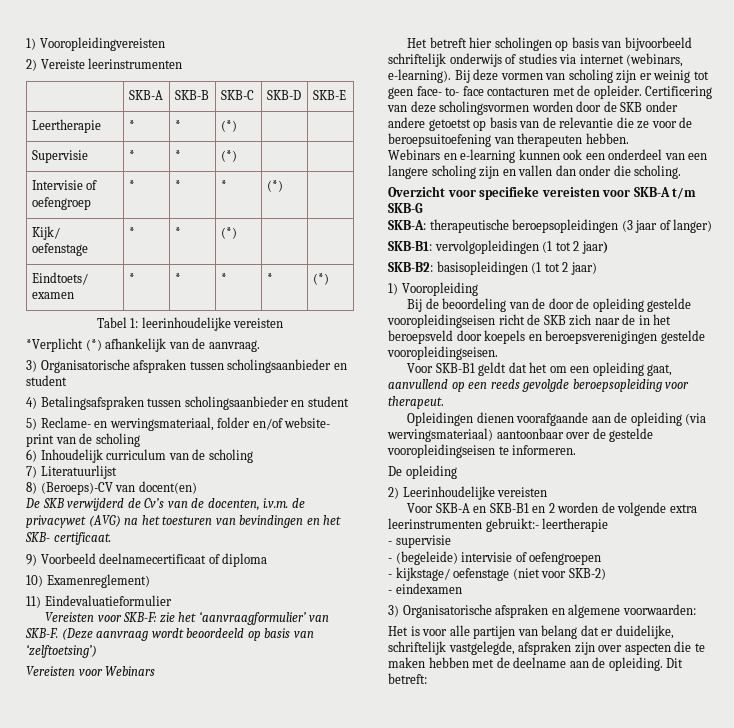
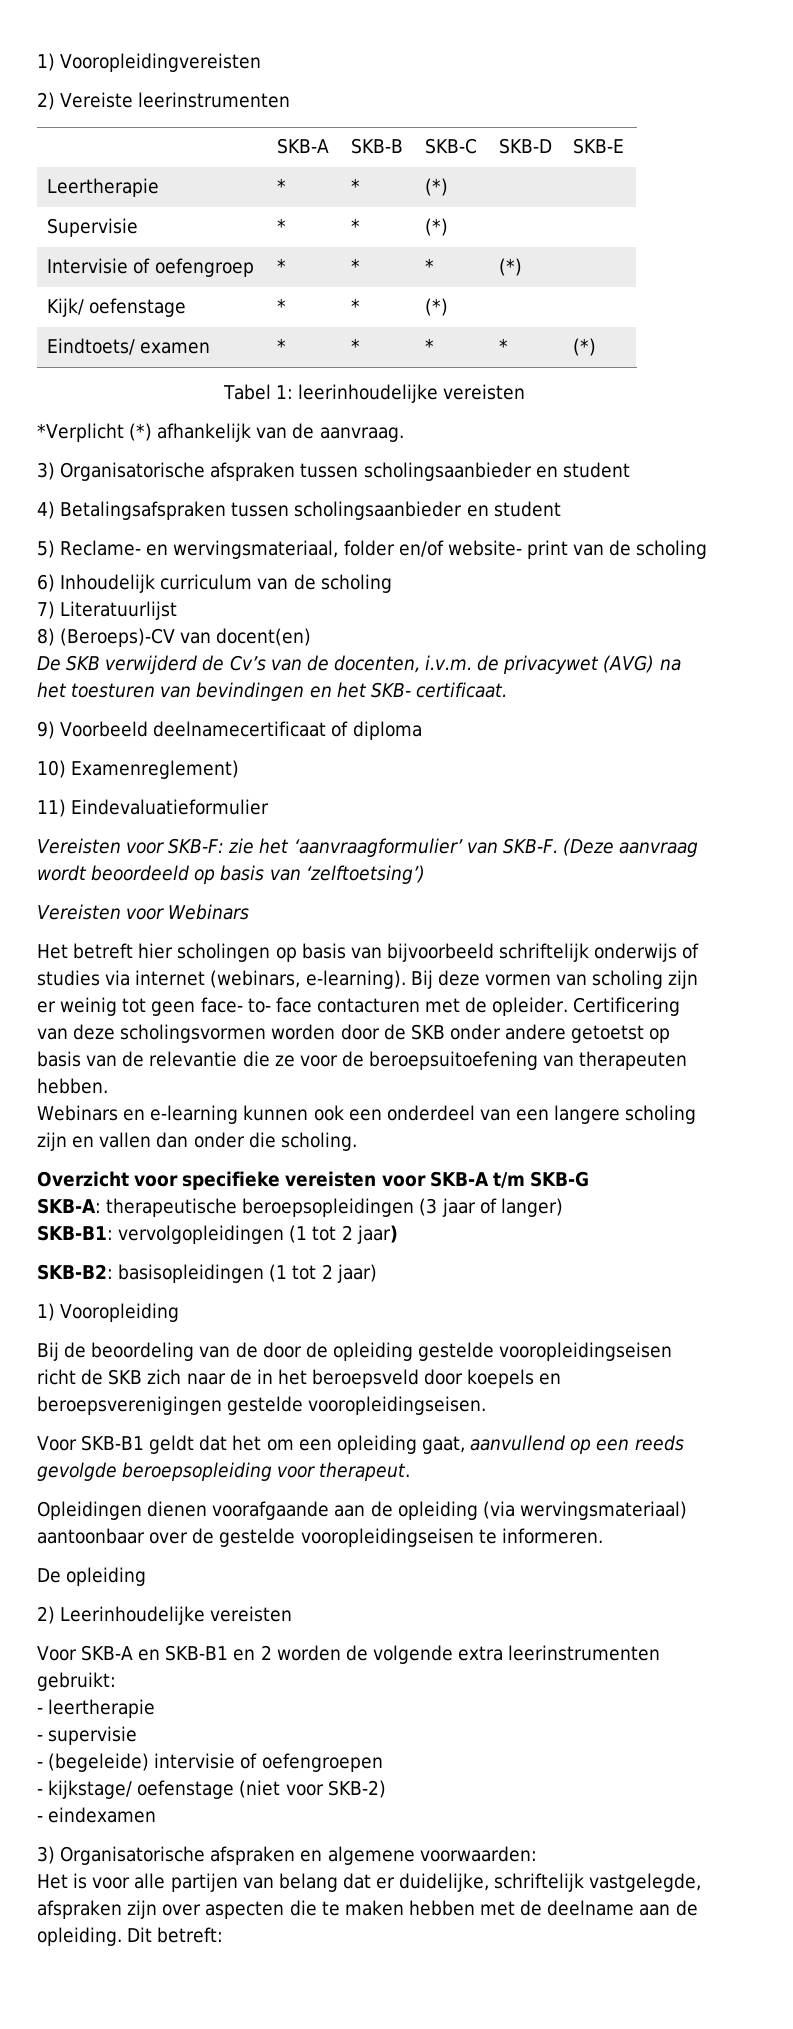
- Voor SKB-A en SKB-B1 en 2 worden de volgende extra leerinstrumenten gebruikt:- leertherapie
+ Voor SKB-A en SKB-B1 en 2 worden de volgende extra leerinstrumenten gebruikt:
+ - leertherapie

